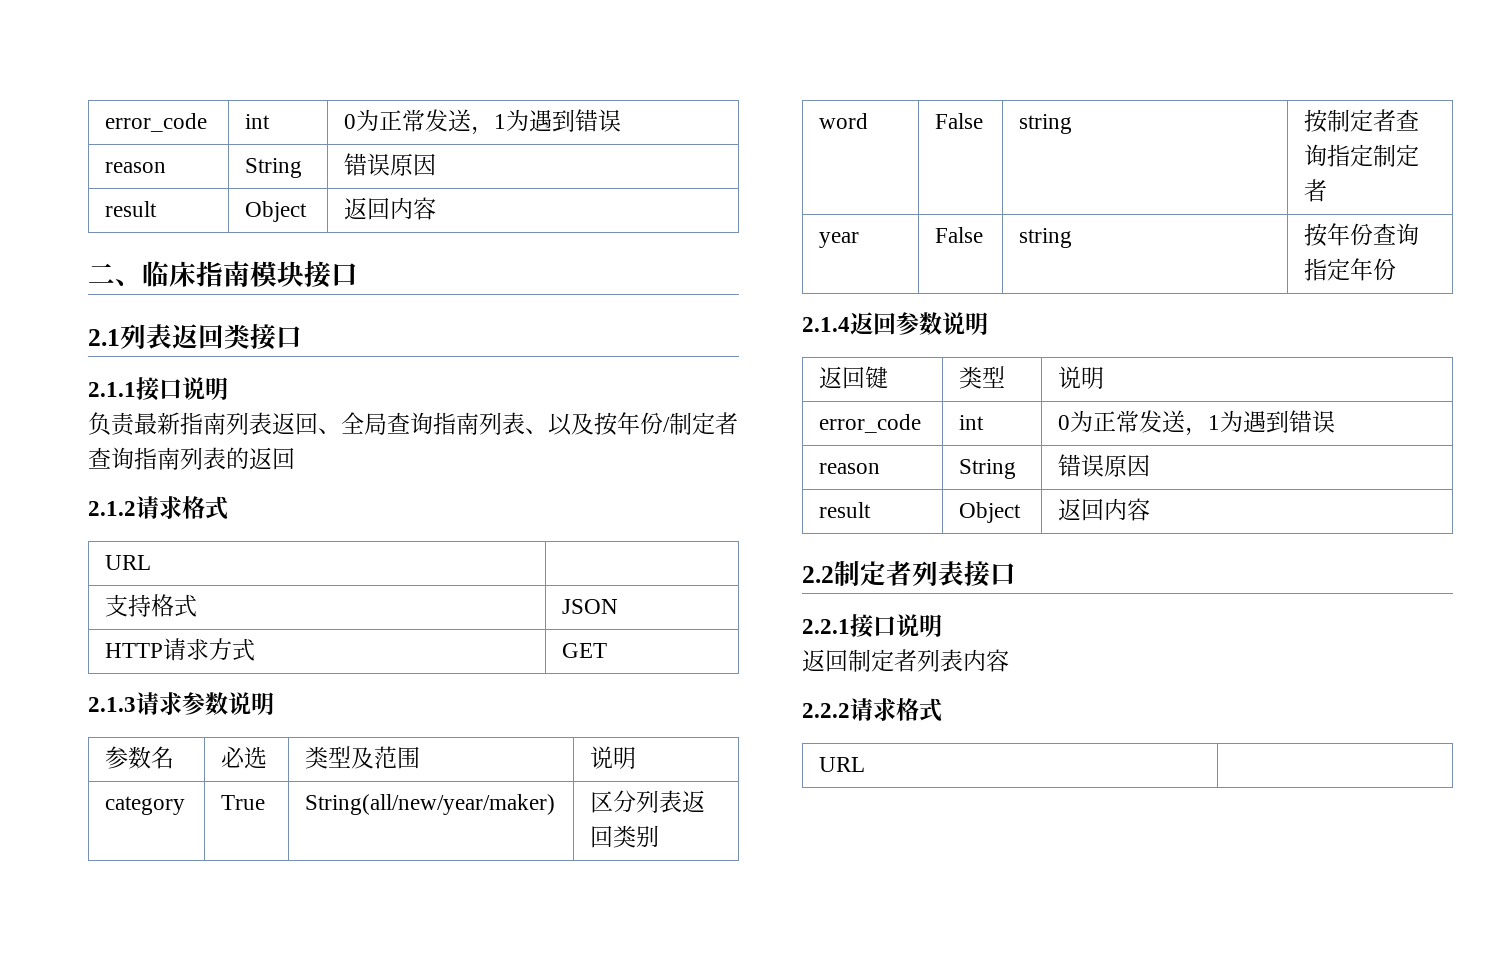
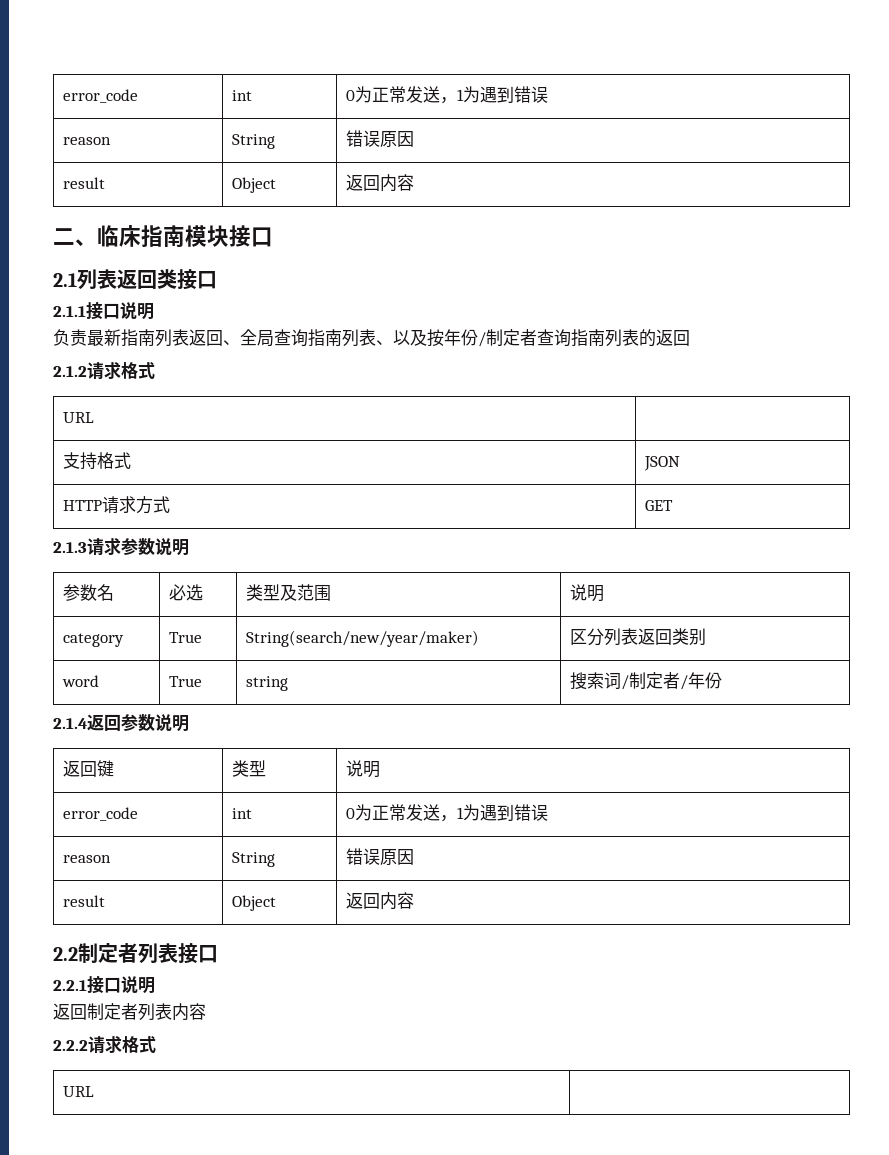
- category | True | String(all/new/year/maker) | 区分列表返回类别
+ category | True | String(search/new/year/maker) | 区分列表返回类别
- word | False | string | 按制定者查询指定制定者
- year | False | string | 按年份查询指定年份
+ word | True | string | 搜索词/制定者/年份

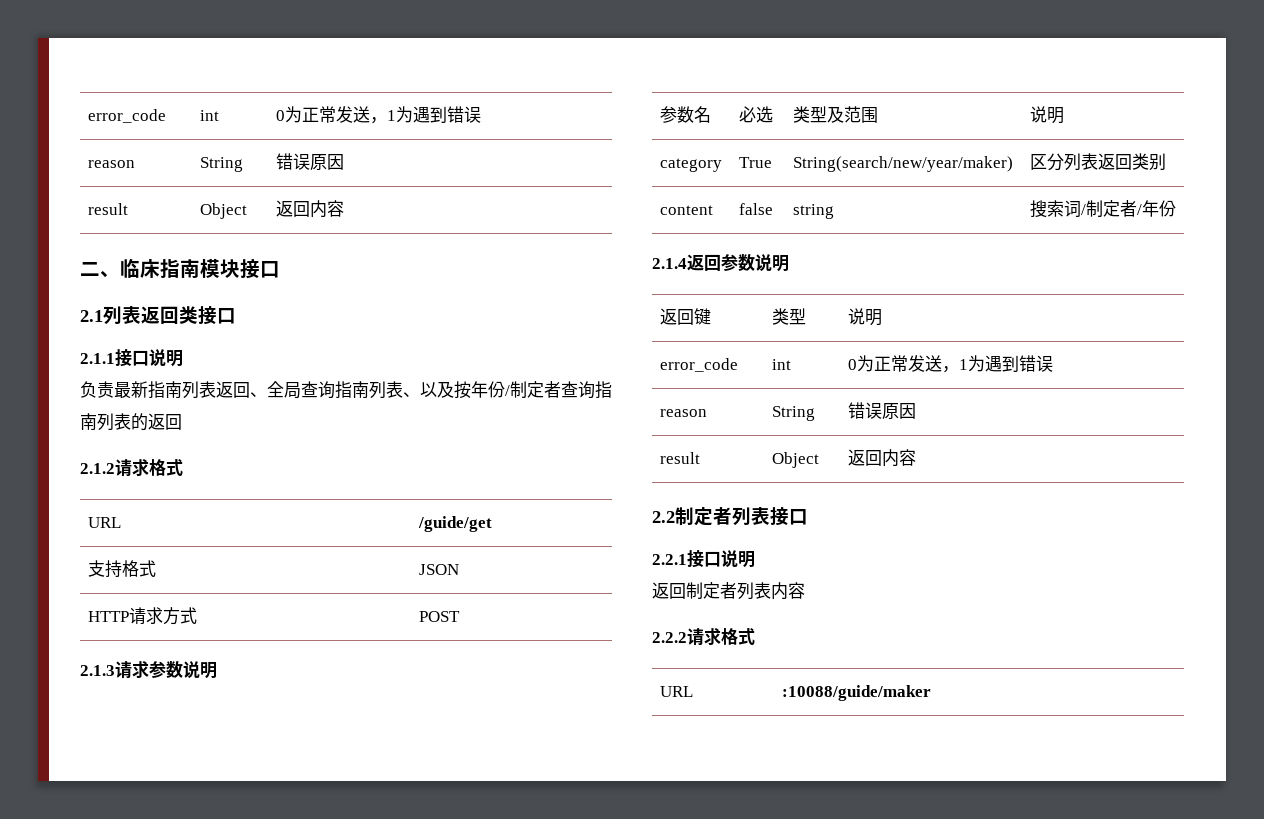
  2.1.2请求格式
- URL |
+ URL | /guide/get
- HTTP请求方式 | GET
+ HTTP请求方式 | POST
- word | True | string | 搜索词/制定者/年份
+ content | false | string | 搜索词/制定者/年份
  2.2.2请求格式
- URL |
+ URL | :10088/guide/maker

